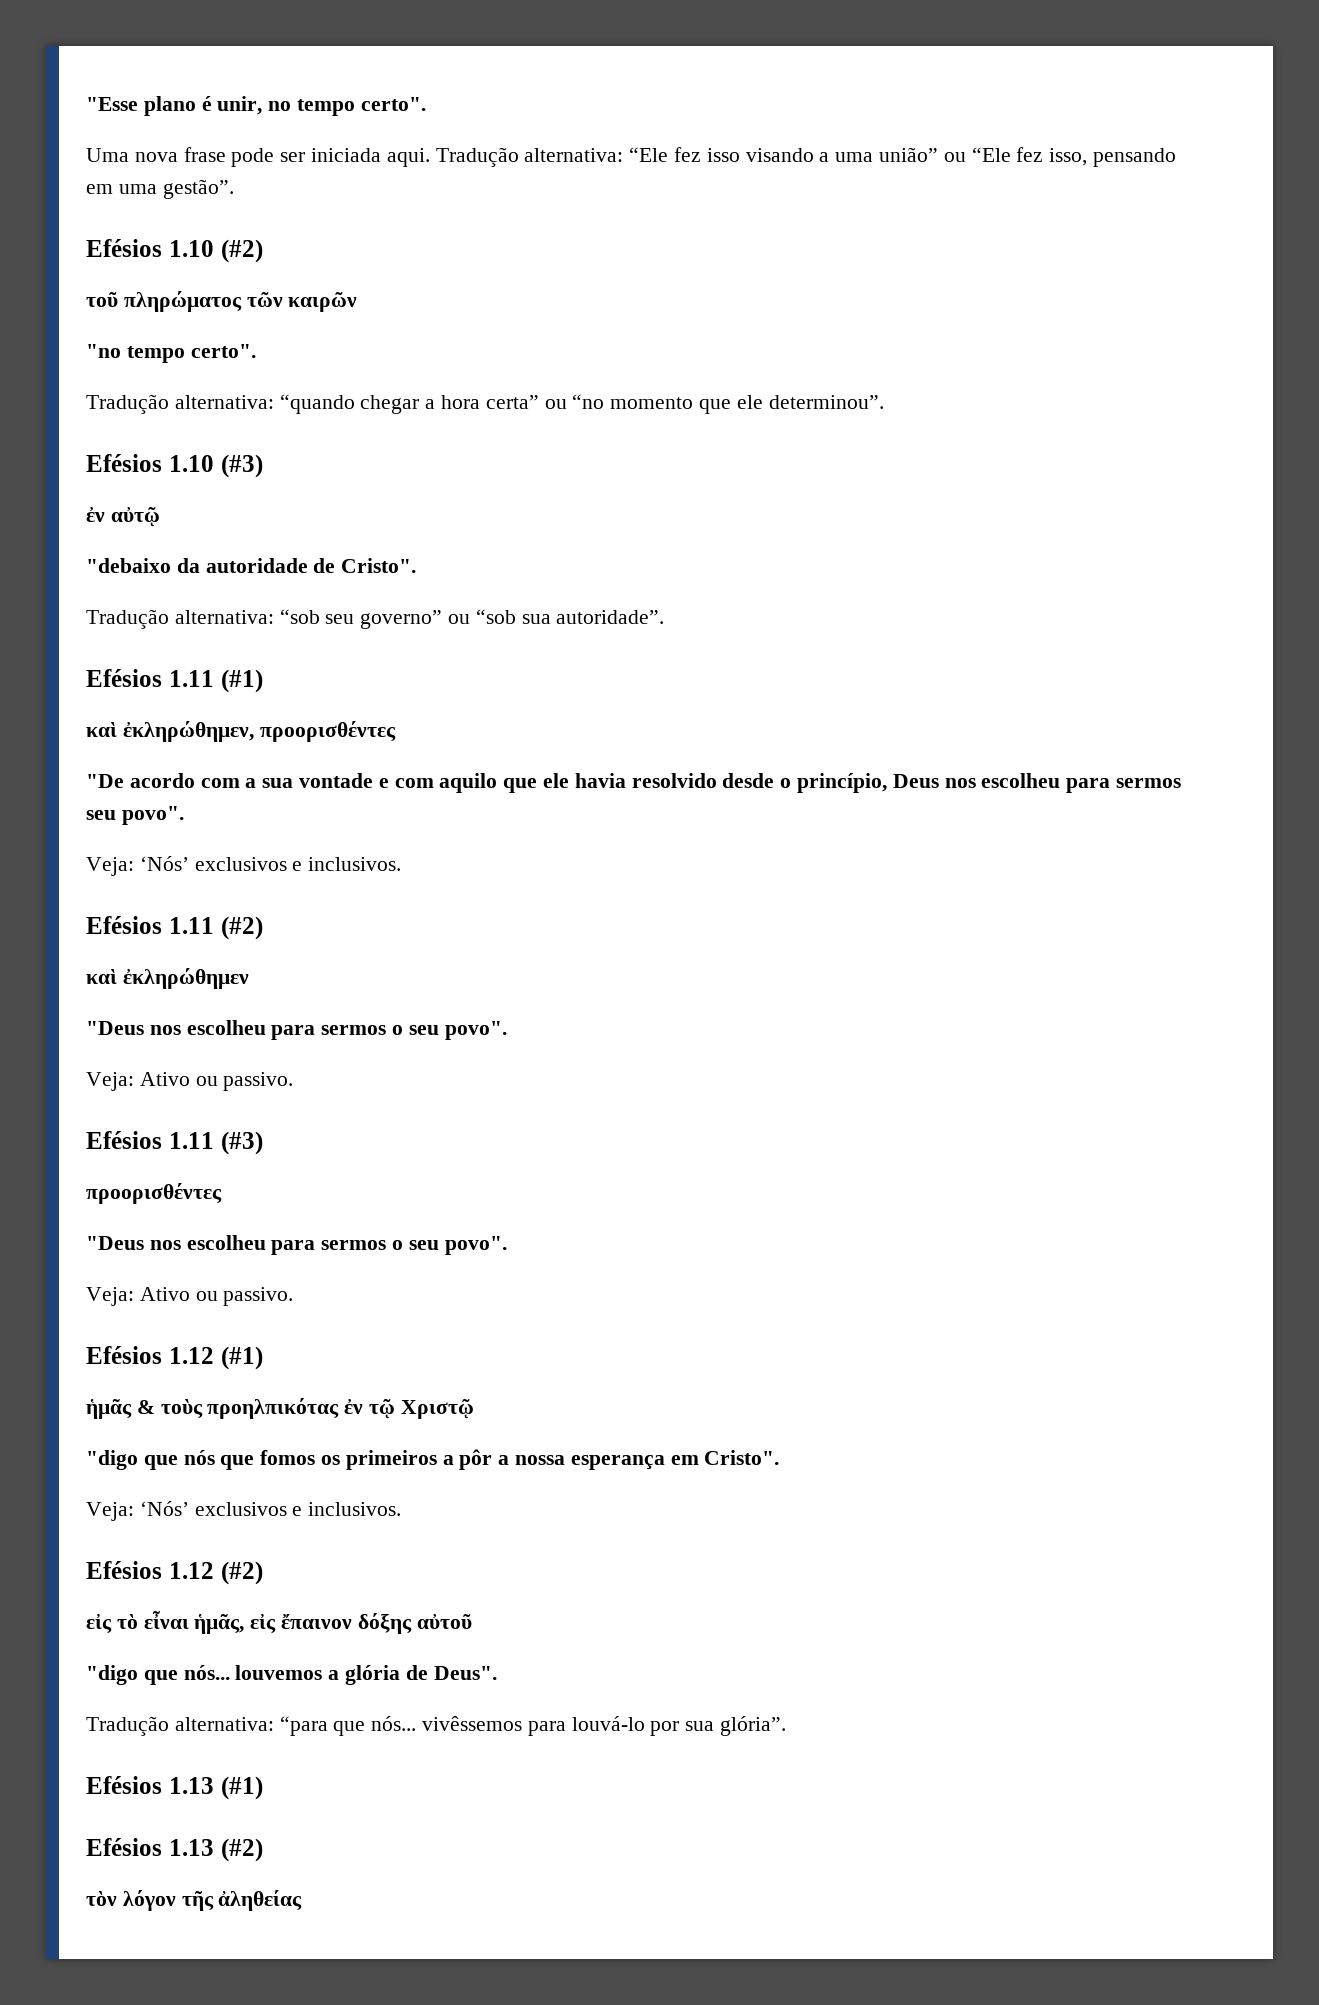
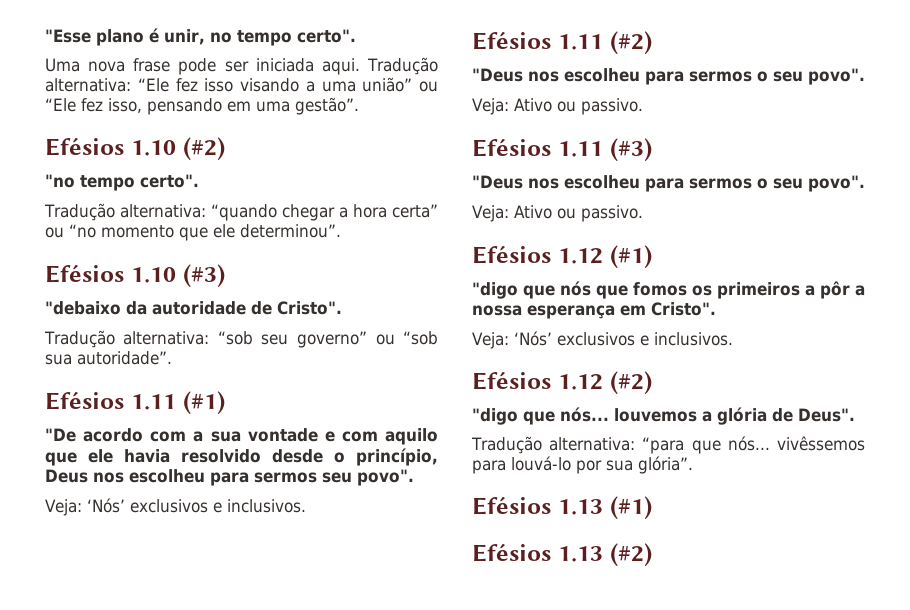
- τοῦ πληρώματος τῶν καιρῶν
- ἐν αὐτῷ
- καὶ ἐκληρώθημεν, προορισθέντες
- καὶ ἐκληρώθημεν
  Efésios 1.11 (#3)
- προορισθέντες
- ἡμᾶς & τοὺς προηλπικότας ἐν τῷ Χριστῷ
- εἰς τὸ εἶναι ἡμᾶς, εἰς ἔπαινον δόξης αὐτοῦ
- τὸν λόγον τῆς ἀληθείας

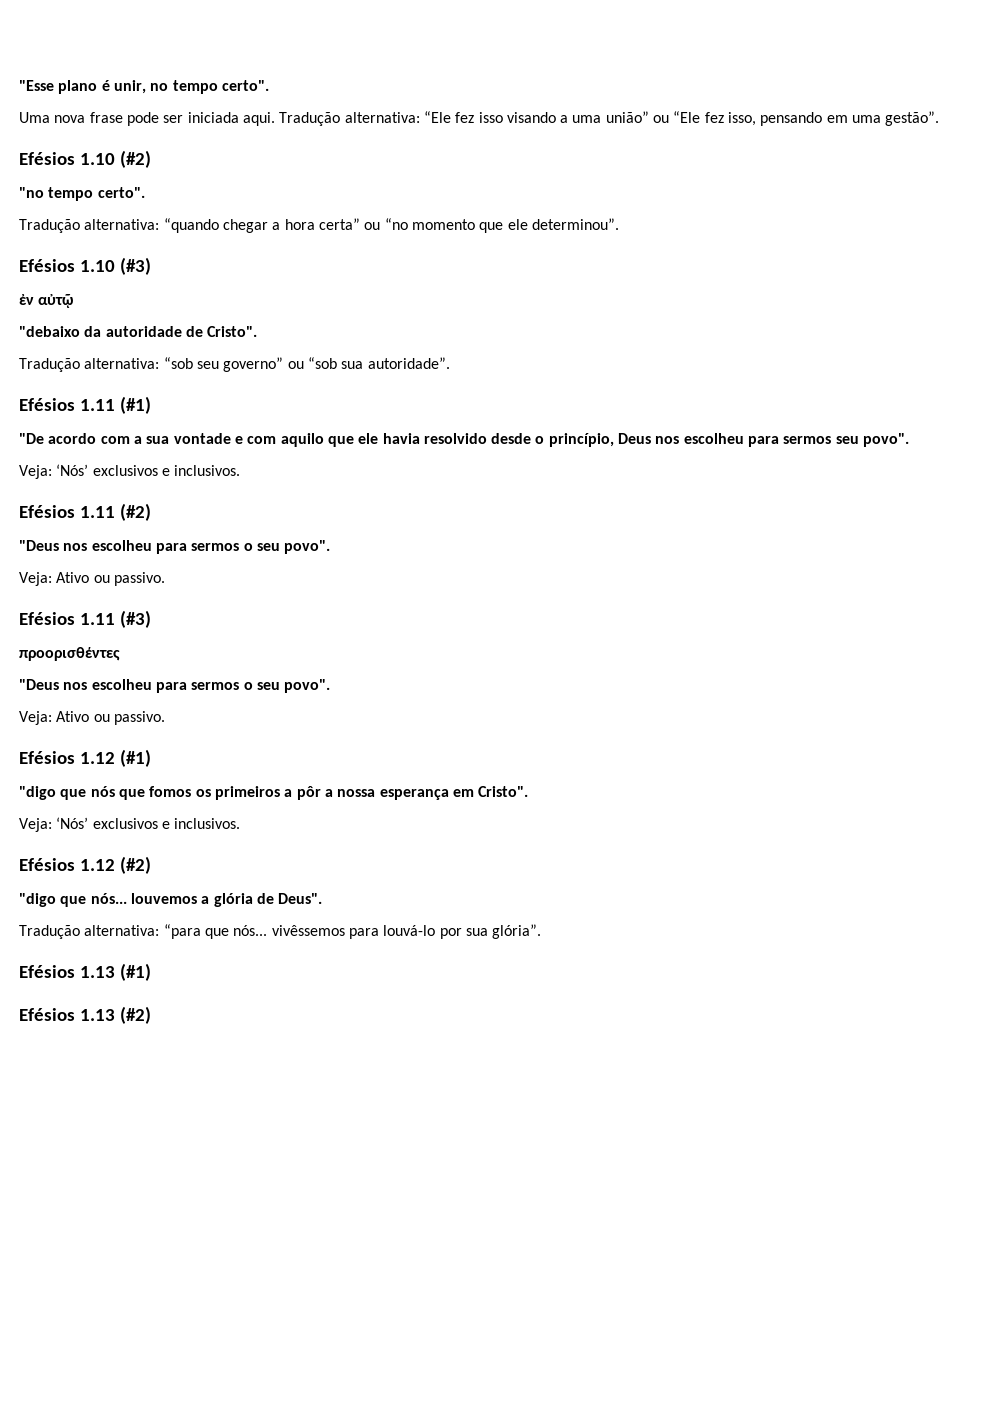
+ ἐν αὐτῷ
+ προορισθέντες

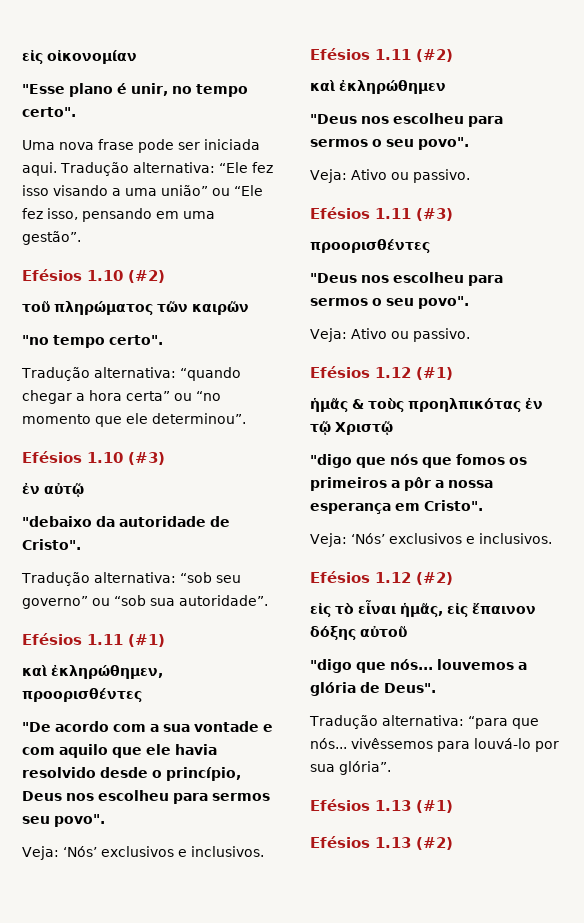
+ εἰς οἰκονομίαν
+ τοῦ πληρώματος τῶν καιρῶν
+ καὶ ἐκληρώθημεν, προορισθέντες
+ καὶ ἐκληρώθημεν
+ ἡμᾶς & τοὺς προηλπικότας ἐν τῷ Χριστῷ
+ εἰς τὸ εἶναι ἡμᾶς, εἰς ἔπαινον δόξης αὐτοῦ

